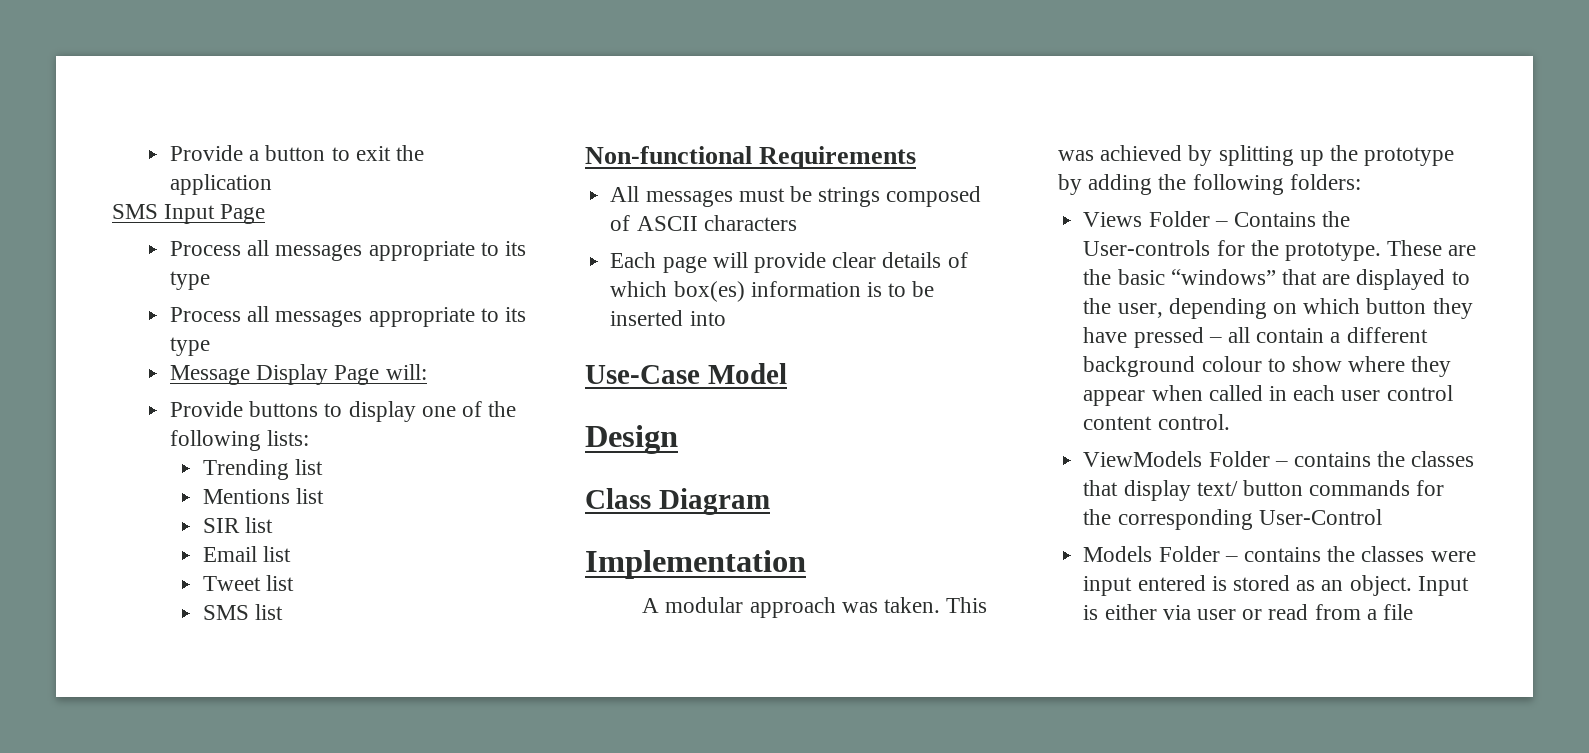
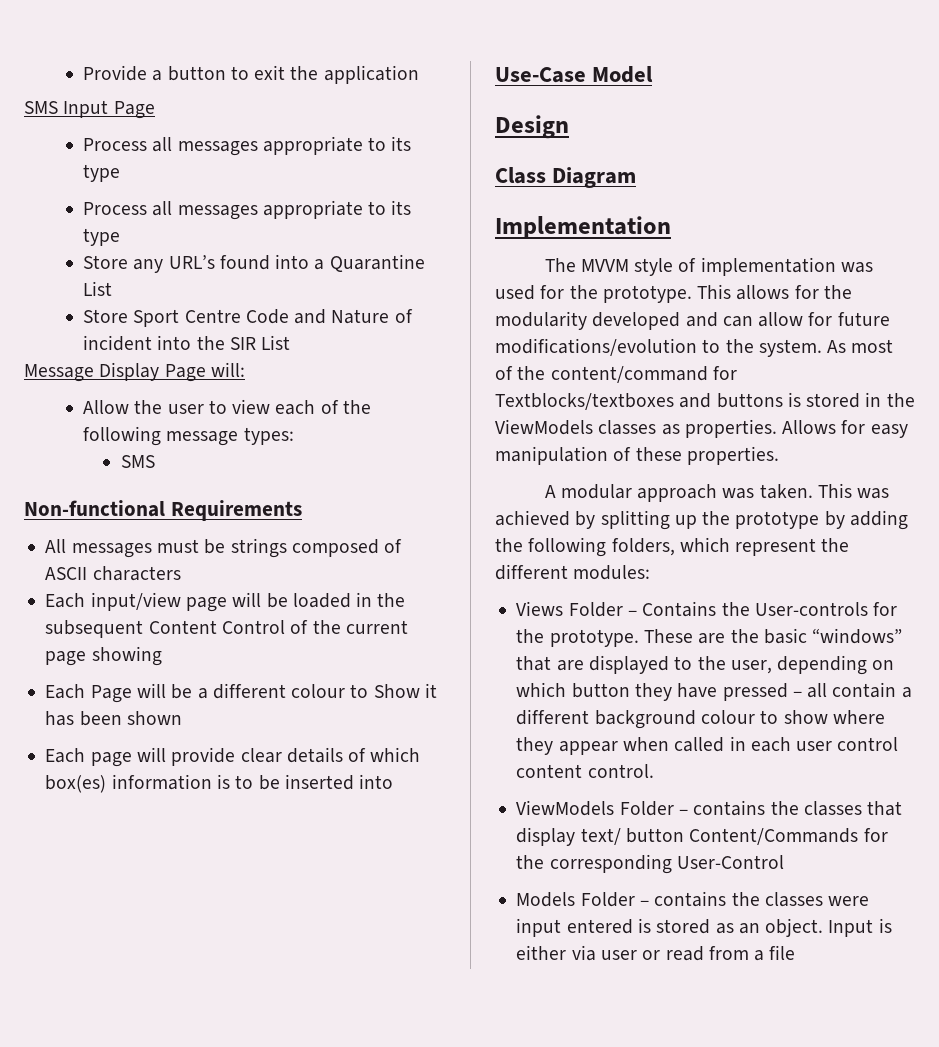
+ Store any URL’s found into a Quarantine List
+ Store Sport Centre Code and Nature of incident into the SIR List
  Message Display Page will:
- Provide buttons to display one of the following lists:
- Trending list
- Mentions list
- SIR list
- Email list
- Tweet list
- SMS list
+ Allow the user to view each of the following message types:
+ SMS
+ Each input/view page will be loaded in the subsequent Content Control of the current page showing
+ Each Page will be a different colour to Show it has been shown
+ The MVVM style of implementation was used for the prototype. This allows for the modularity developed and can allow for future modifications/evolution to the system. As most of the content/command for Textblocks/textboxes and buttons is stored in the ViewModels classes as properties. Allows for easy manipulation of these properties.
- This was achieved by splitting up the prototype by adding the following folders:
+ This was achieved by splitting up the prototype by adding the following folders, which represent the different modules:
- ViewModels Folder – contains the classes that display text/ button commands for the corresponding User-Control
+ ViewModels Folder – contains the classes that display text/ button Content/Commands for the corresponding User-Control

